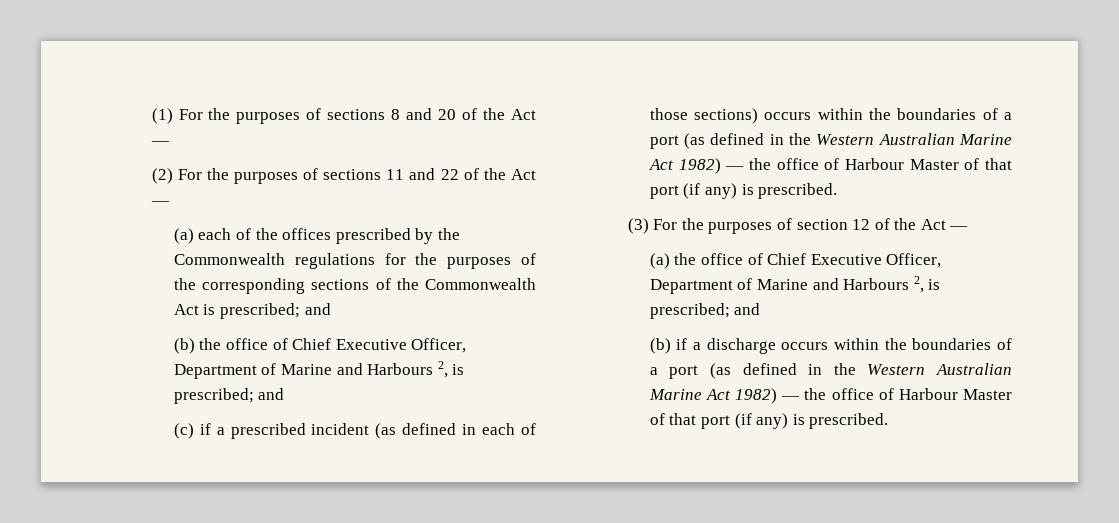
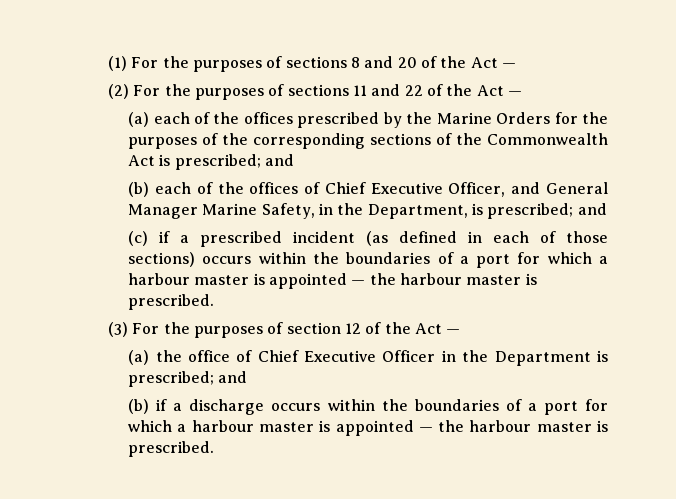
- (a) each of the offices prescribed by the Commonwealth regulations for the purposes of the corresponding sections of the Commonwealth Act is prescribed; and
+ (a) each of the offices prescribed by the Marine Orders for the purposes of the corresponding sections of the Commonwealth Act is prescribed; and
- (b) the office of Chief Executive Officer, Department of Marine and Harbours 2, is prescribed; and
+ (b) each of the offices of Chief Executive Officer, and General Manager Marine Safety, in the Department, is prescribed; and
- (c) if a prescribed incident (as defined in each of those sections) occurs within the boundaries of a port (as defined in the Western Australian Marine Act 1982) — the office of Harbour Master of that port (if any) is prescribed.
+ (c) if a prescribed incident (as defined in each of those sections) occurs within the boundaries of a port for which a harbour master is appointed — the harbour master is prescribed.
- (a) the office of Chief Executive Officer, Department of Marine and Harbours 2, is prescribed; and
+ (a) the office of Chief Executive Officer in the Department is prescribed; and
- (b) if a discharge occurs within the boundaries of a port (as defined in the Western Australian Marine Act 1982) — the office of Harbour Master of that port (if any) is prescribed.
+ (b) if a discharge occurs within the boundaries of a port for which a harbour master is appointed — the harbour master is prescribed.

